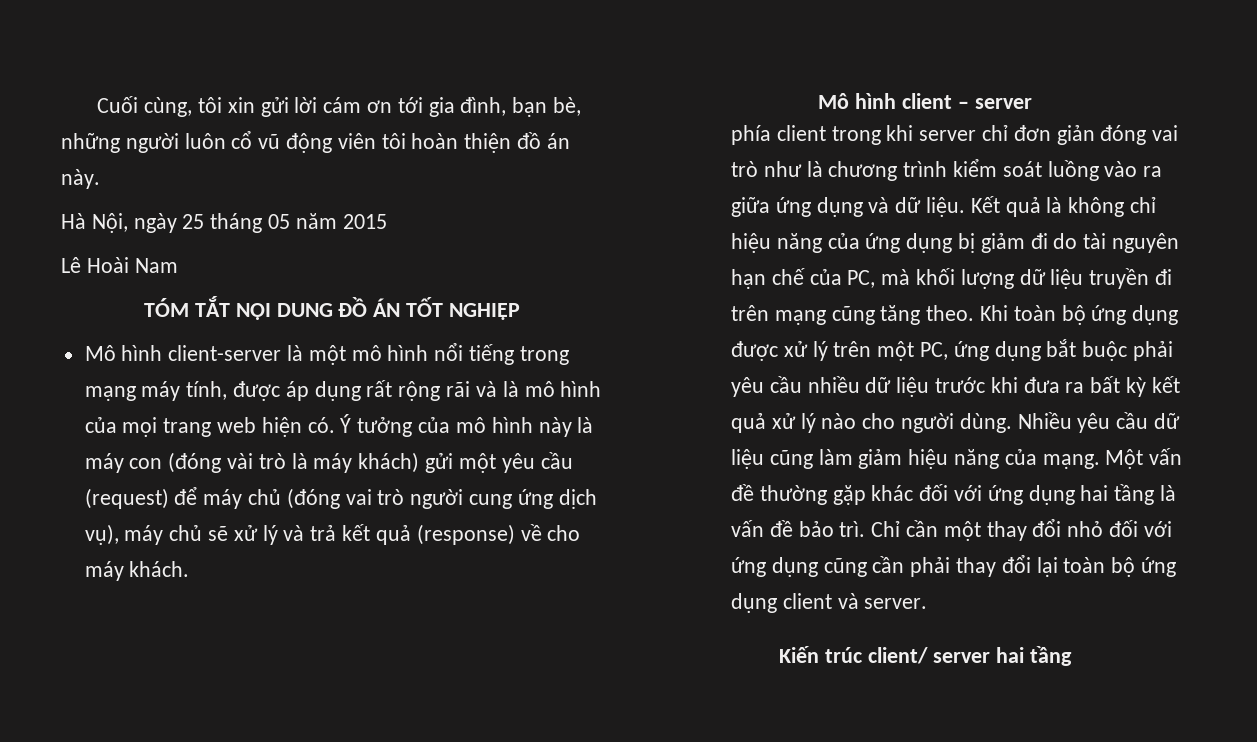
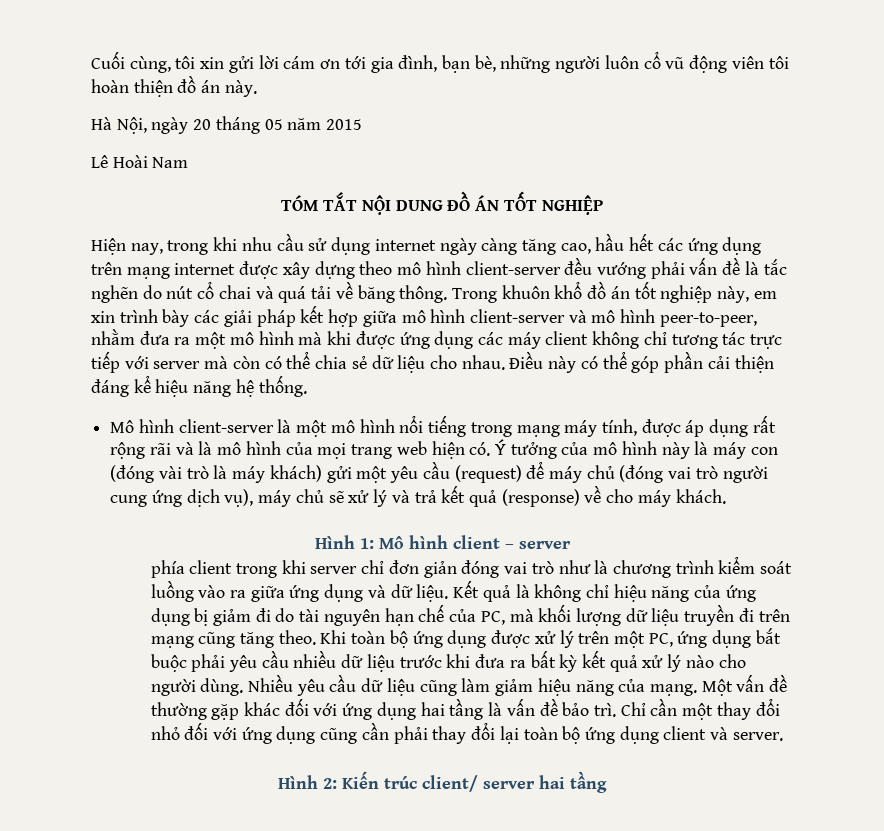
- Hà Nội, ngày 25 tháng 05 năm 2015
+ Hà Nội, ngày 20 tháng 05 năm 2015
+ Hiện nay, trong khi nhu cầu sử dụng internet ngày càng tăng cao, hầu hết các ứng dụng trên mạng internet được xây dựng theo mô hình client-server đều vướng phải vấn đề là tắc nghẽn do nút cổ chai và quá tải về băng thông. Trong khuôn khổ đồ án tốt nghiệp này, em xin trình bày các giải pháp kết hợp giữa mô hình client-server và mô hình peer-to-peer, nhằm đưa ra một mô hình mà khi được ứng dụng các máy client không chỉ tương tác trực tiếp với server mà còn có thể chia sẻ dữ liệu cho nhau. Điều này có thể góp phần cải thiện đáng kể hiệu năng hệ thống.
- Mô hình client – server
+ Hình 1: Mô hình client – server
- Kiến trúc client/ server hai tầng
+ Hình 2: Kiến trúc client/ server hai tầng

